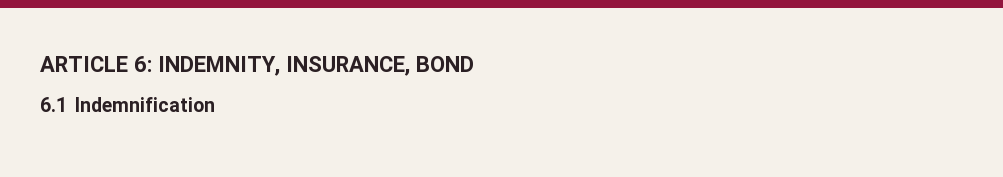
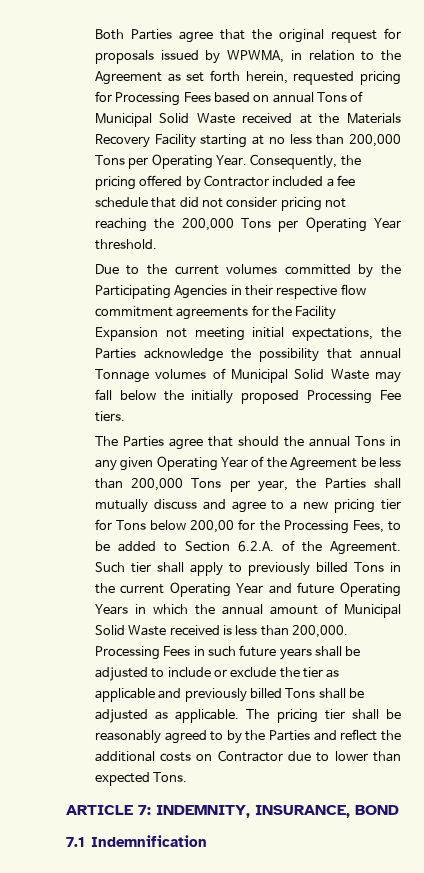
- ARTICLE 6: INDEMNITY, INSURANCE, BOND
+ Both Parties agree that the original request for proposals issued by WPWMA, in relation to the Agreement as set forth herein, requested pricing for Processing Fees based on annual Tons of Municipal Solid Waste received at the Materials Recovery Facility starting at no less than 200,000 Tons per Operating Year. Consequently, the pricing offered by Contractor included a fee schedule that did not consider pricing not reaching the 200,000 Tons per Operating Year threshold.
+ Due to the current volumes committed by the Participating Agencies in their respective flow commitment agreements for the Facility Expansion not meeting initial expectations, the Parties acknowledge the possibility that annual Tonnage volumes of Municipal Solid Waste may fall below the initially proposed Processing Fee tiers.
+ The Parties agree that should the annual Tons in any given Operating Year of the Agreement be less than 200,000 Tons per year, the Parties shall mutually discuss and agree to a new pricing tier for Tons below 200,00 for the Processing Fees, to be added to Section 6.2.A. of the Agreement. Such tier shall apply to previously billed Tons in the current Operating Year and future Operating Years in which the annual amount of Municipal Solid Waste received is less than 200,000. Processing Fees in such future years shall be adjusted to include or exclude the tier as applicable and previously billed Tons shall be adjusted as applicable. The pricing tier shall be reasonably agreed to by the Parties and reflect the additional costs on Contractor due to lower than expected Tons.
+ ARTICLE 7: INDEMNITY, INSURANCE, BOND
- 6.1 Indemnification
+ 7.1 Indemnification

